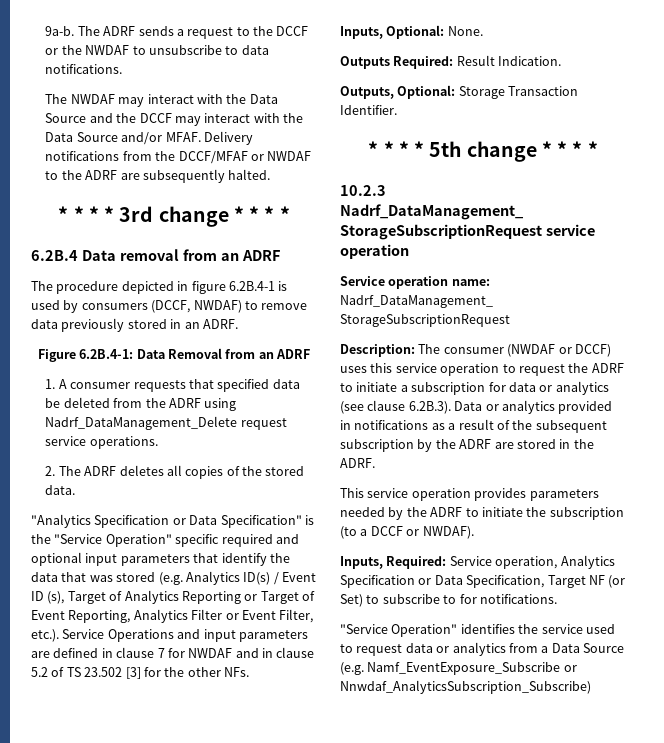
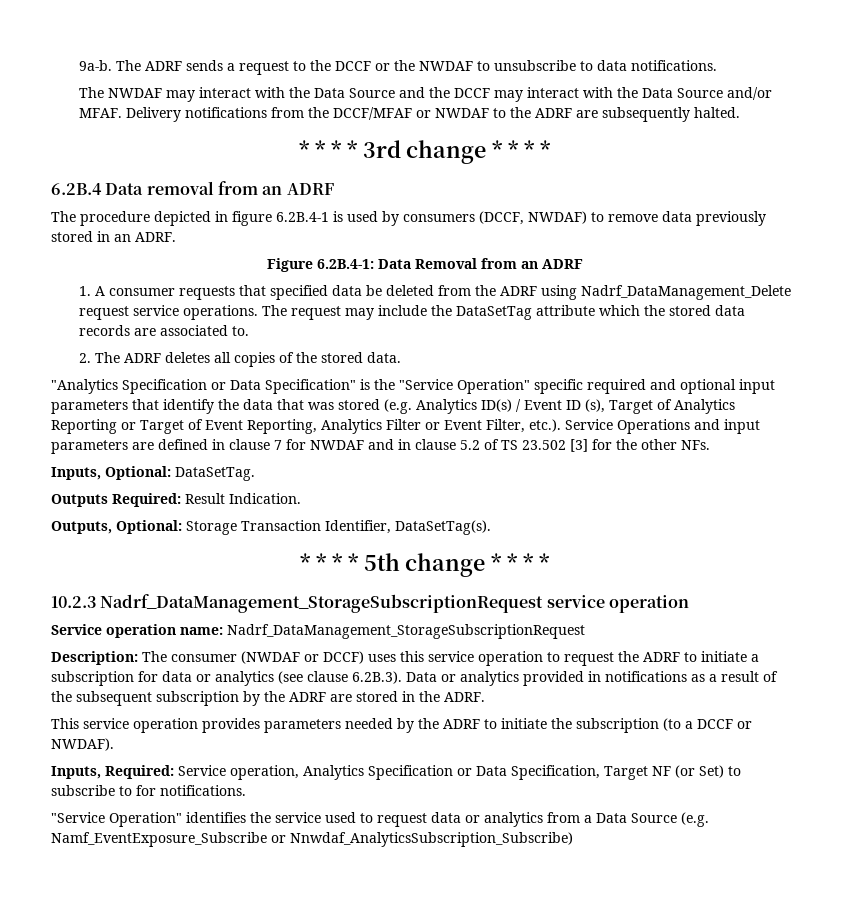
+ The request may include the DataSetTag attribute which the stored data records are associated to.
- Inputs, Optional: None.
+ Inputs, Optional: DataSetTag.
- Outputs, Optional: Storage Transaction Identifier.
+ Outputs, Optional: Storage Transaction Identifier, DataSetTag(s).

